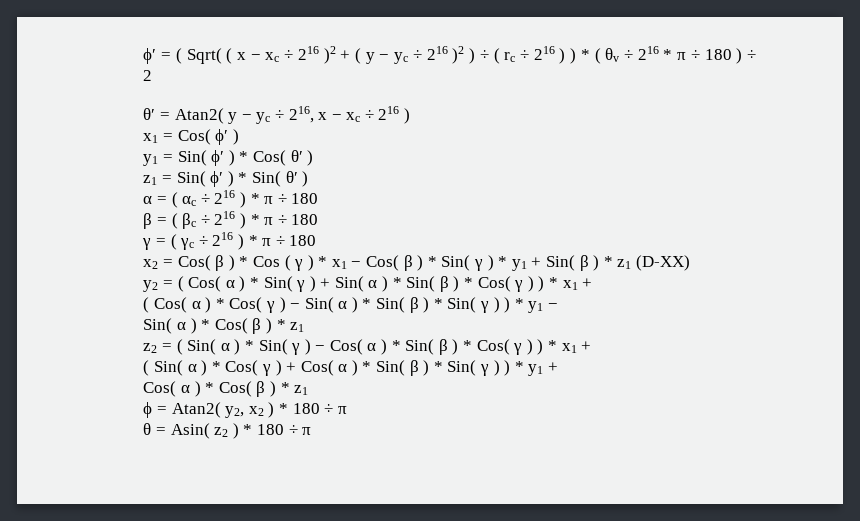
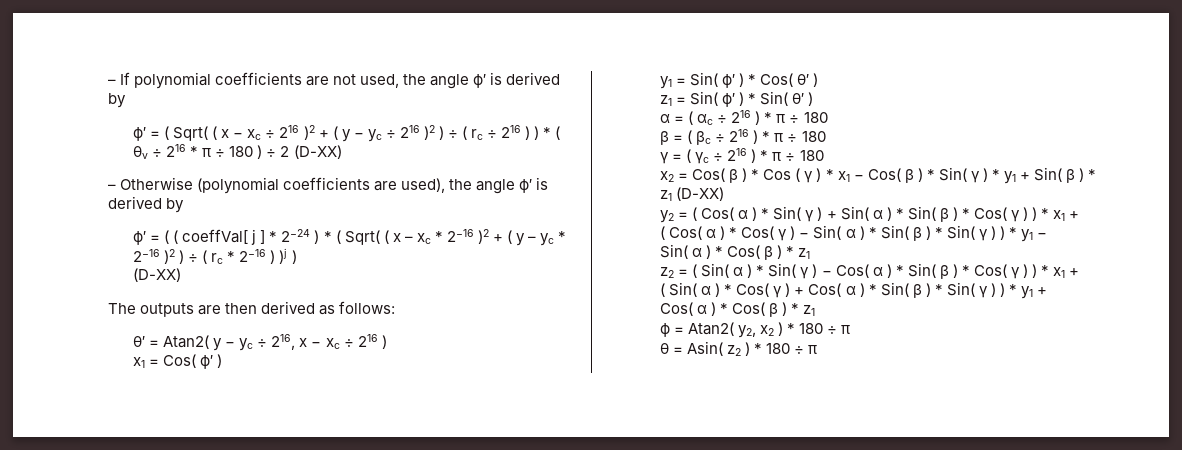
+ – If polynomial coefficients are not used, the angle ϕ′ is derived by
- ϕ′ = ( Sqrt( ( x − xc ÷ 216 )2 + ( y − yc ÷ 216 )2 ) ÷ ( rc ÷ 216 ) ) * ( θv ÷ 216 * π ÷ 180 ) ÷ 2
+ ϕ′ = ( Sqrt( ( x − xc ÷ 216 )2 + ( y − yc ÷ 216 )2 ) ÷ ( rc ÷ 216 ) ) * ( θv ÷ 216 * π ÷ 180 ) ÷ 2 (D-XX)
+ – Otherwise (polynomial coefficients are used), the angle ϕ′ is derived by
+ ϕ′ = ( ( coeffVal[ j ] * 2−24 ) * ( Sqrt( ( x – xc * 2−16 )2 + ( y – yc * 2−16 )2 ) ÷ ( rc * 2−16 ) )j )
+ (D-XX)
+ The outputs are then derived as follows:

